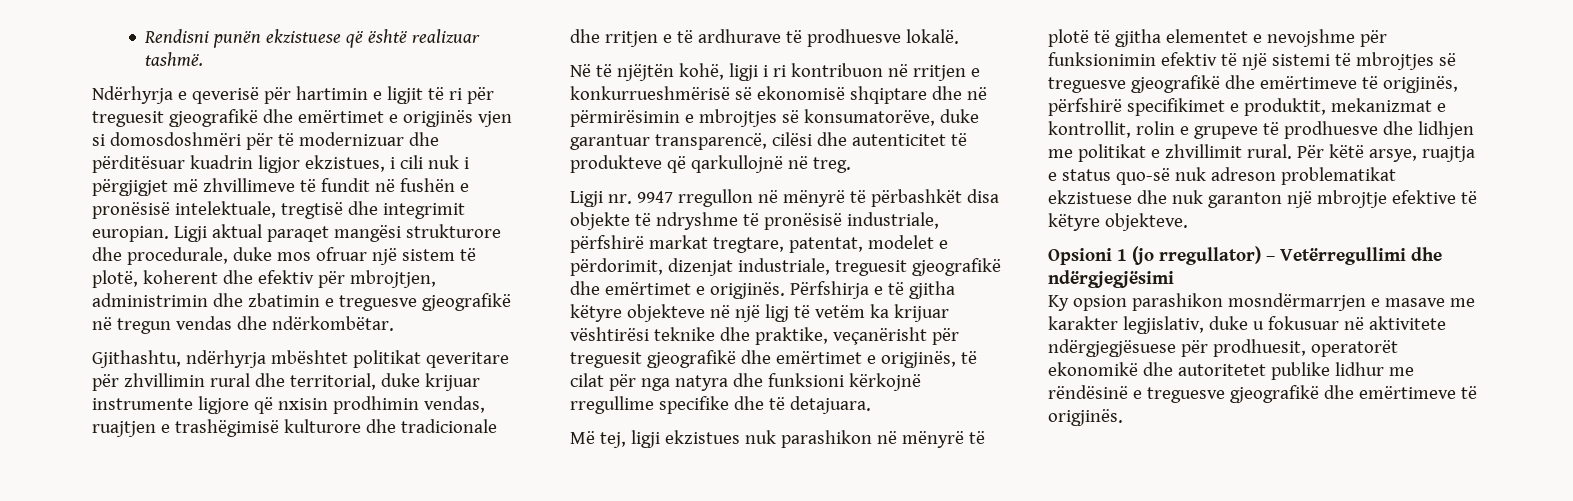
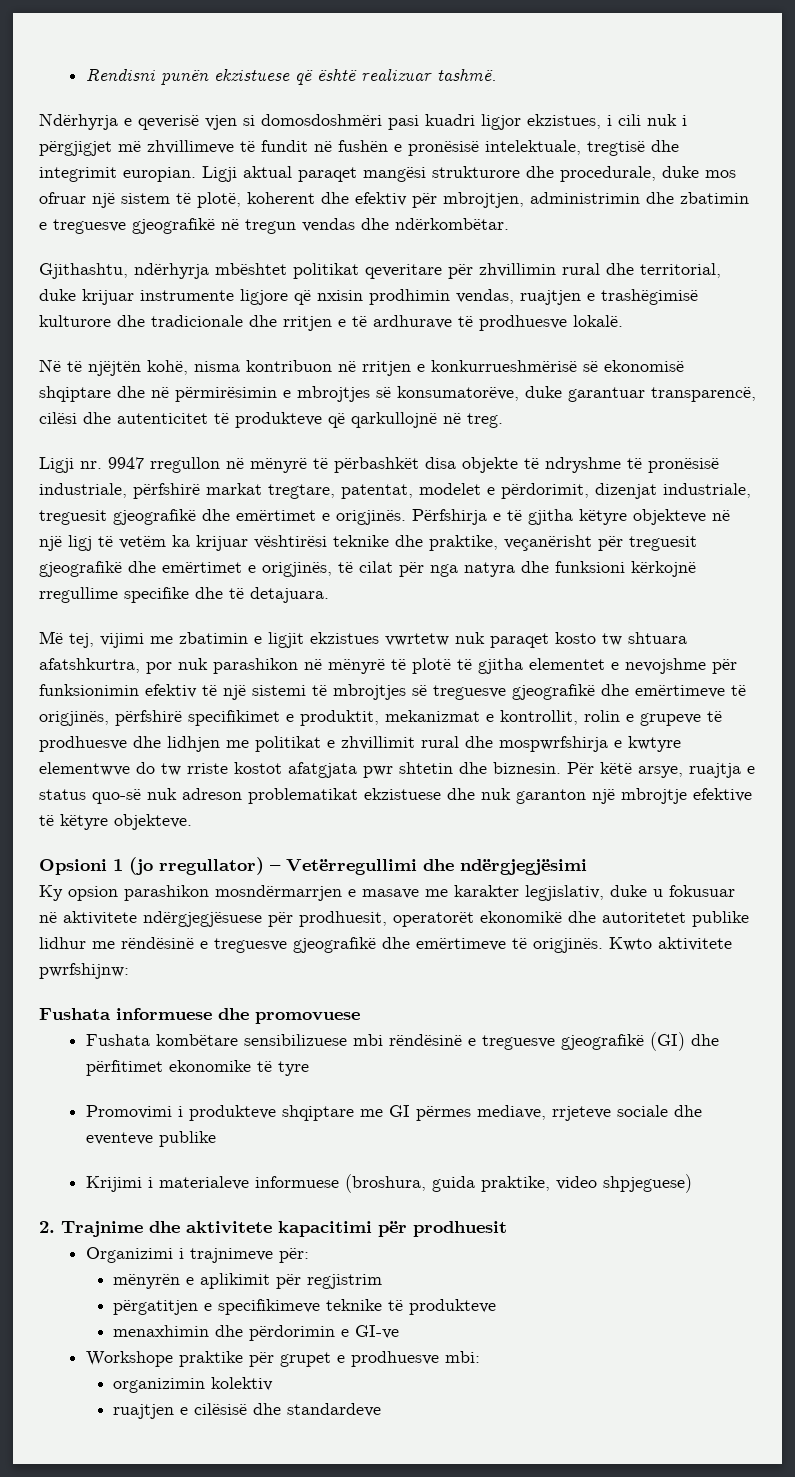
- Ndërhyrja e qeverisë për hartimin e ligjit të ri për treguesit gjeografikë dhe emërtimet e origjinës vjen si domosdoshmëri për të modernizuar dhe përditësuar kuadrin ligjor ekzistues, i cili nuk i përgjigjet më zhvillimeve të fundit në fushën e pronësisë intelektuale, tregtisë dhe integrimit europian.
+ Ndërhyrja e qeverisë vjen si domosdoshmëri pasi kuadri ligjor ekzistues, i cili nuk i përgjigjet më zhvillimeve të fundit në fushën e pronësisë intelektuale, tregtisë dhe integrimit europian.
- Në të njëjtën kohë, ligji i ri kontribuon në rritjen e konkurrueshmërisë së ekonomisë shqiptare dhe në përmirësimin e mbrojtjes së konsumatorëve, duke garantuar transparencë, cilësi dhe autenticitet të produkteve që qarkullojnë në treg.
+ Në të njëjtën kohë, nisma kontribuon në rritjen e konkurrueshmërisë së ekonomisë shqiptare dhe në përmirësimin e mbrojtjes së konsumatorëve, duke garantuar transparencë, cilësi dhe autenticitet të produkteve që qarkullojnë në treg.
- Më tej, ligji ekzistues nuk parashikon në mënyrë të plotë të gjitha elementet e nevojshme për funksionimin efektiv të një sistemi të mbrojtjes së treguesve gjeografikë dhe emërtimeve të origjinës, përfshirë specifikimet e produktit, mekanizmat e kontrollit, rolin e grupeve të prodhuesve dhe lidhjen me politikat e zhvillimit rural.
+ Më tej, vijimi me zbatimin e ligjit ekzistues vwrtetw nuk paraqet kosto tw shtuara afatshkurtra, por nuk parashikon në mënyrë të plotë të gjitha elementet e nevojshme për funksionimin efektiv të një sistemi të mbrojtjes së treguesve gjeografikë dhe emërtimeve të origjinës, përfshirë specifikimet e produktit, mekanizmat e kontrollit, rolin e grupeve të prodhuesve dhe lidhjen me politikat e zhvillimit rural dhe mospwrfshirja e kwtyre elementwve do tw rriste kostot afatgjata pwr shtetin dhe biznesin.
+ Kwto aktivitete pwrfshijnw:
+ Fushata informuese dhe promovuese
+ Fushata kombëtare sensibilizuese mbi rëndësinë e treguesve gjeografikë (GI) dhe përfitimet ekonomike të tyre
+ Promovimi i produkteve shqiptare me GI përmes mediave, rrjeteve sociale dhe eventeve publike
+ Krijimi i materialeve informuese (broshura, guida praktike, video shpjeguese)
+ 2. Trajnime dhe aktivitete kapacitimi për prodhuesit
+ Organizimi i trajnimeve për:
+ mënyrën e aplikimit për regjistrim
+ përgatitjen e specifikimeve teknike të produkteve
+ menaxhimin dhe përdorimin e GI-ve
+ Workshope praktike për grupet e prodhuesve mbi:
+ organizimin kolektiv
+ ruajtjen e cilësisë dhe standardeve

